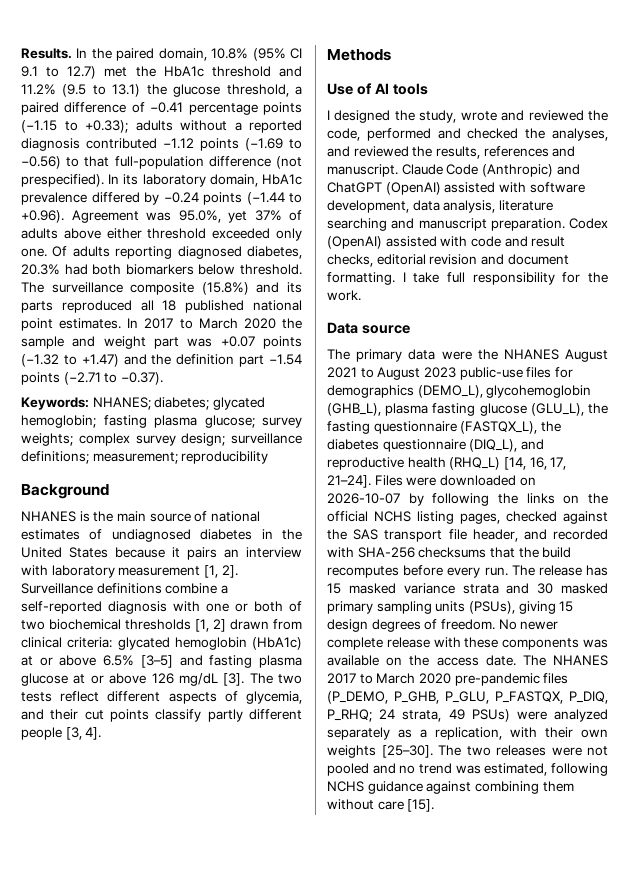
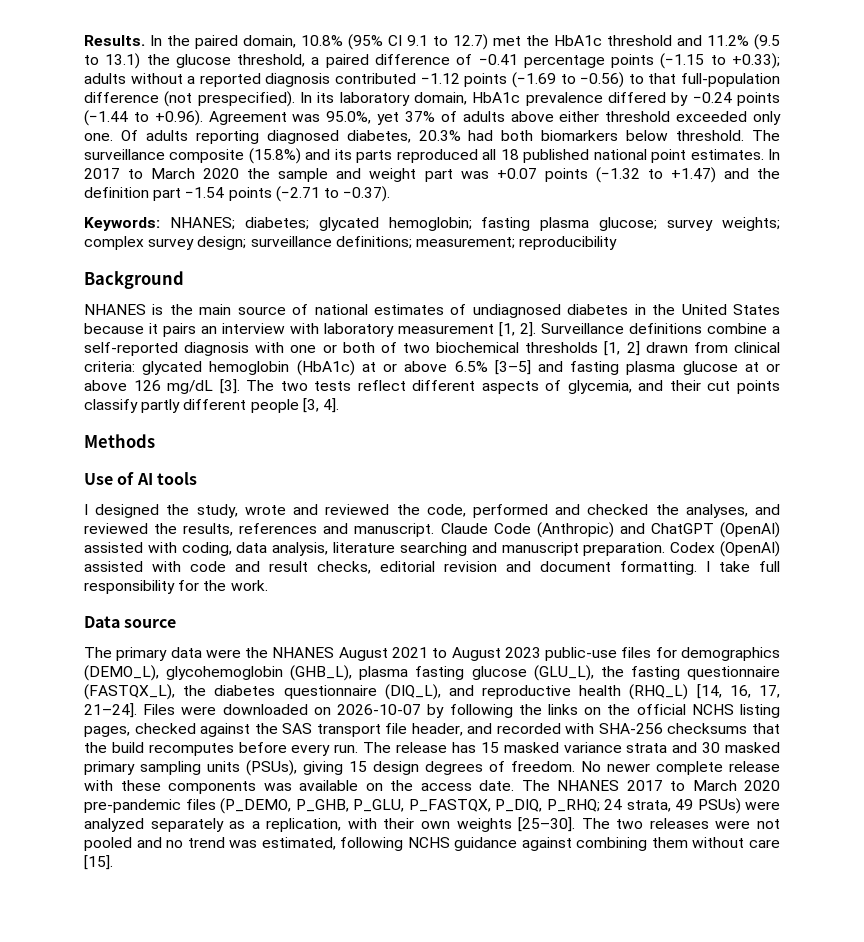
- Claude Code (Anthropic) and ChatGPT (OpenAI) assisted with software development, data analysis, literature searching and manuscript preparation.
+ Claude Code (Anthropic) and ChatGPT (OpenAI) assisted with coding, data analysis, literature searching and manuscript preparation.

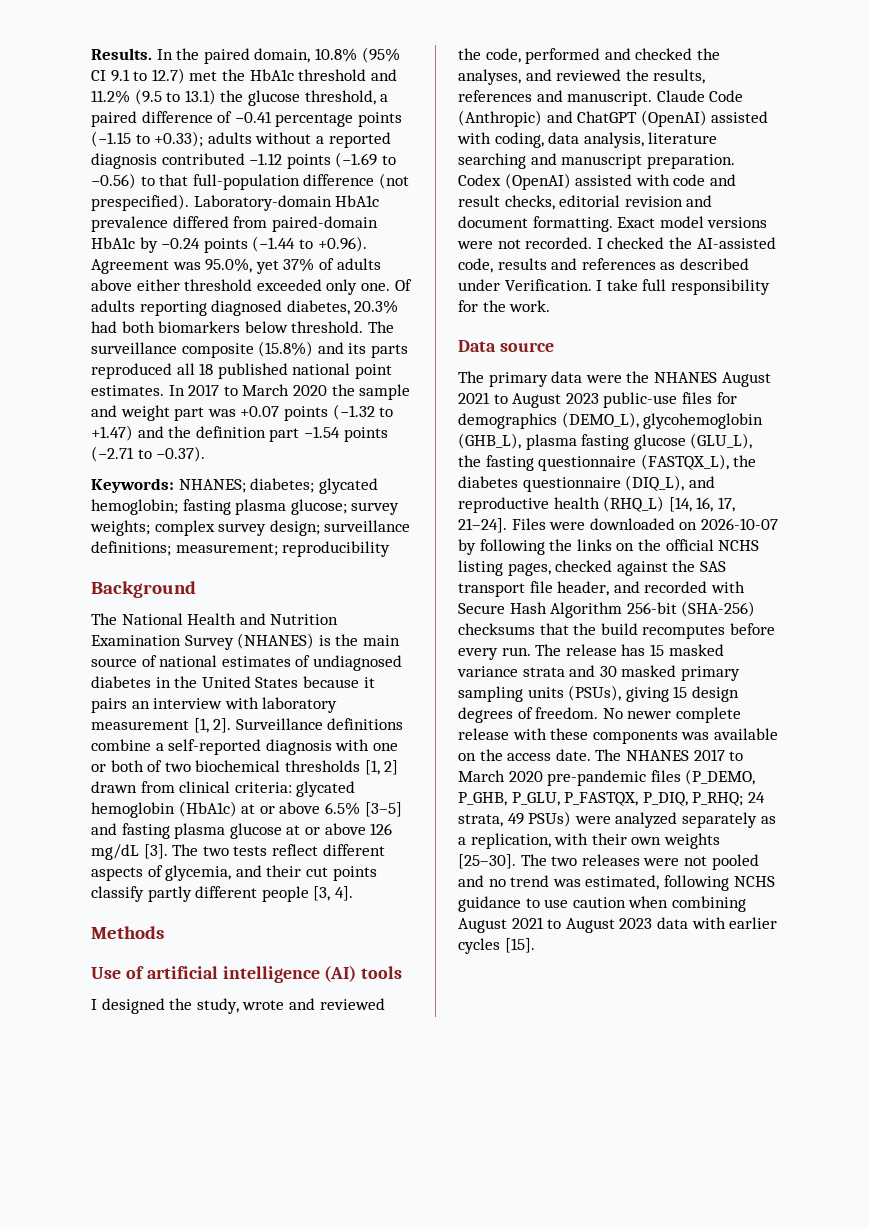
- In its laboratory domain, HbA1c prevalence differed by −0.24 points (−1.44 to +0.96). Agreement was 95.0%, yet 37% of adults above either threshold exceeded only one.
+ Laboratory-domain HbA1c prevalence differed from paired-domain HbA1c by −0.24 points (−1.44 to +0.96). Agreement was 95.0%, yet 37% of adults above either threshold exceeded only one.
- NHANES is the main source of national estimates of undiagnosed diabetes in the United States because it pairs an interview with laboratory measurement [1, 2].
+ The National Health and Nutrition Examination Survey (NHANES) is the main source of national estimates of undiagnosed diabetes in the United States because it pairs an interview with laboratory measurement [1, 2].
- Use of AI tools
+ Use of artificial intelligence (AI) tools
+ Exact model versions were not recorded. I checked the AI-assisted code, results and references as described under Verification.
- Files were downloaded on 2026-10-07 by following the links on the official NCHS listing pages, checked against the SAS transport file header, and recorded with SHA-256 checksums that the build recomputes before every run.
+ Files were downloaded on 2026-10-07 by following the links on the official NCHS listing pages, checked against the SAS transport file header, and recorded with Secure Hash Algorithm 256-bit (SHA-256) checksums that the build recomputes before every run.
- The two releases were not pooled and no trend was estimated, following NCHS guidance against combining them without care [15].
+ The two releases were not pooled and no trend was estimated, following NCHS guidance to use caution when combining August 2021 to August 2023 data with earlier cycles [15].

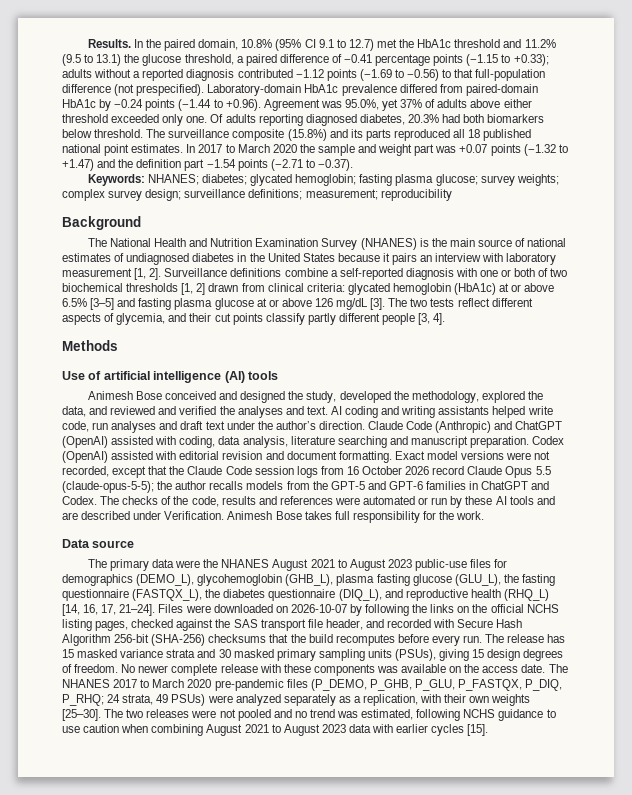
- I designed the study, wrote and reviewed the code, performed and checked the analyses, and reviewed the results, references and manuscript.
+ Animesh Bose conceived and designed the study, developed the methodology, explored the data, and reviewed and verified the analyses and text. AI coding and writing assistants helped write code, run analyses and draft text under the author’s direction.
- Codex (OpenAI) assisted with code and result checks, editorial revision and document formatting.
+ Codex (OpenAI) assisted with editorial revision and document formatting.
- Exact model versions were not recorded. I checked the AI-assisted code, results and references as described under Verification. I take full responsibility for the work.
+ Exact model versions were not recorded, except that the Claude Code session logs from 16 October 2026 record Claude Opus 5.5 (claude-opus-5-5); the author recalls models from the GPT-5 and GPT-6 families in ChatGPT and Codex. The checks of the code, results and references were automated or run by these AI tools and are described under Verification. Animesh Bose takes full responsibility for the work.

